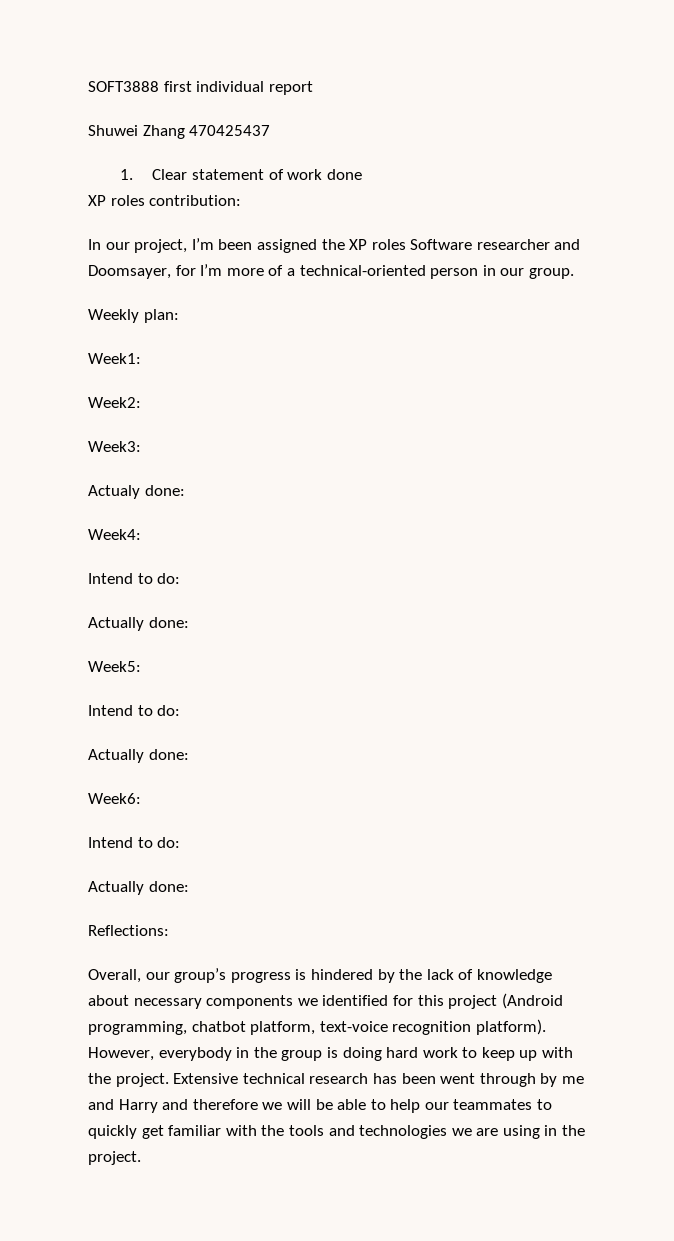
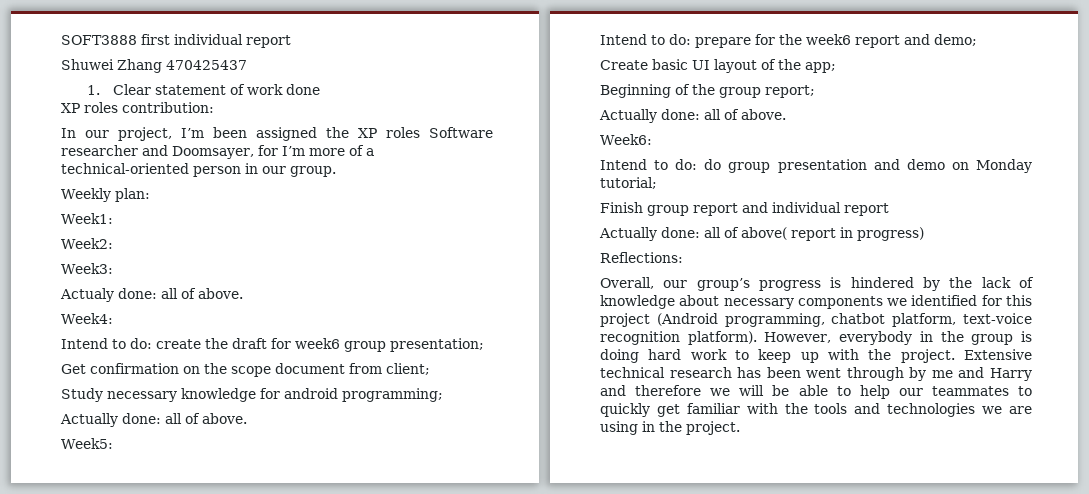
- Actualy done:
+ Actualy done: all of above.
  Week4:
- Intend to do:
- Actually done:
+ Intend to do: create the draft for week6 group presentation;
+ Get confirmation on the scope document from client;
+ Study necessary knowledge for android programming;
+ Actually done: all of above.
  Week5:
- Intend to do:
- Actually done:
+ Intend to do: prepare for the week6 report and demo;
+ Create basic UI layout of the app;
+ Beginning of the group report;
+ Actually done: all of above.
  Week6:
- Intend to do:
- Actually done:
+ Intend to do: do group presentation and demo on Monday tutorial;
+ Finish group report and individual report
+ Actually done: all of above( report in progress)

